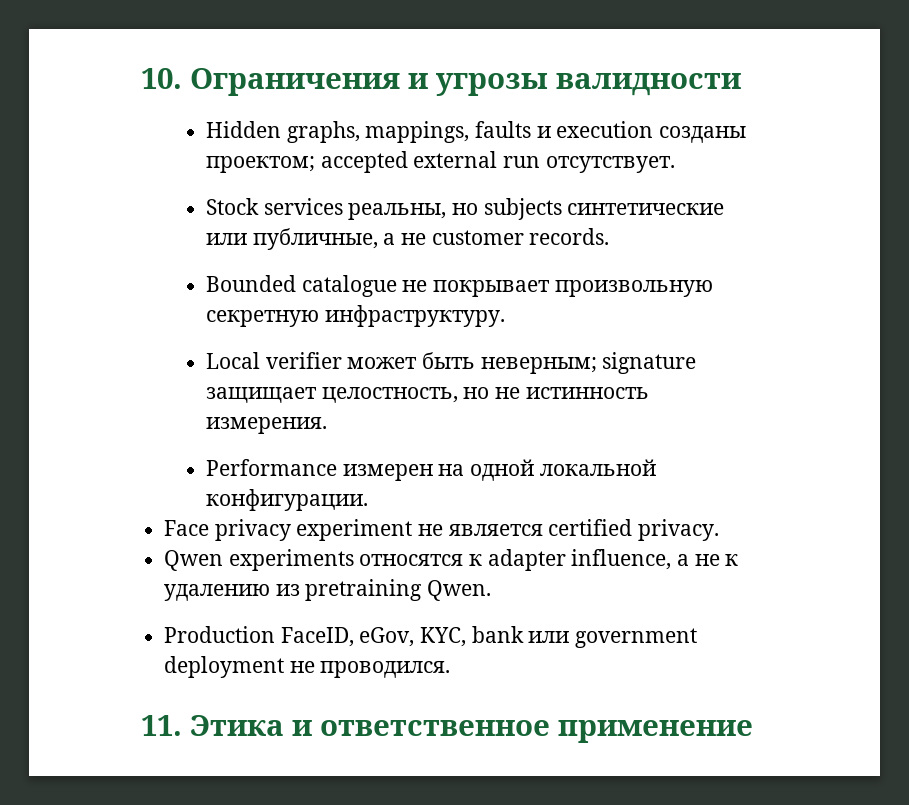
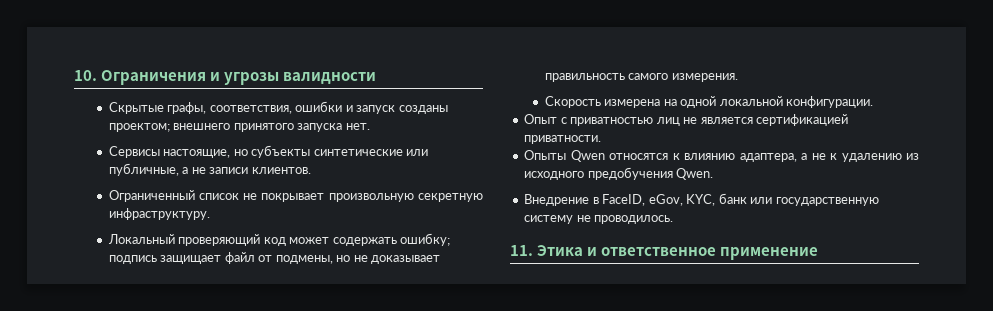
- Hidden graphs, mappings, faults и execution созданы проектом; accepted external run отсутствует.
- Stock services реальны, но subjects синтетические или публичные, а не customer records.
- Bounded catalogue не покрывает произвольную секретную инфраструктуру.
+ Скрытые графы, соответствия, ошибки и запуск созданы проектом; внешнего принятого запуска нет.
+ Сервисы настоящие, но субъекты синтетические или публичные, а не записи клиентов.
+ Ограниченный список не покрывает произвольную секретную инфраструктуру.
- Local verifier может быть неверным; signature защищает целостность, но не истинность измерения.
+ Локальный проверяющий код может содержать ошибку; подпись защищает файл от подмены, но не доказывает правильность самого измерения.
- Performance измерен на одной локальной конфигурации.
+ Скорость измерена на одной локальной конфигурации.
- Face privacy experiment не является certified privacy.
- Qwen experiments относятся к adapter influence, а не к удалению из pretraining Qwen.
+ Опыт с приватностью лиц не является сертификацией приватности.
+ Опыты Qwen относятся к влиянию адаптера, а не к удалению из исходного предобучения Qwen.
- Production FaceID, eGov, KYC, bank или government deployment не проводился.
+ Внедрение в FaceID, eGov, KYC, банк или государственную систему не проводилось.

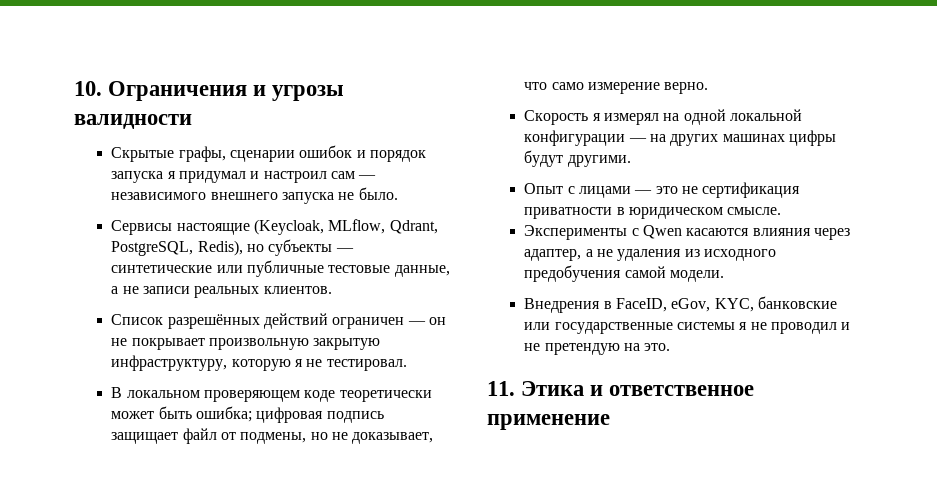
- Скрытые графы, соответствия, ошибки и запуск созданы проектом; внешнего принятого запуска нет.
- Сервисы настоящие, но субъекты синтетические или публичные, а не записи клиентов.
+ Скрытые графы, сценарии ошибок и порядок запуска я придумал и настроил сам — независимого внешнего запуска не было.
+ Сервисы настоящие (Keycloak, MLflow, Qdrant, PostgreSQL, Redis), но субъекты — синтетические или публичные тестовые данные, а не записи реальных клиентов.
- Ограниченный список не покрывает произвольную секретную инфраструктуру.
- Локальный проверяющий код может содержать ошибку; подпись защищает файл от подмены, но не доказывает правильность самого измерения.
+ Список разрешённых действий ограничен — он не покрывает произвольную закрытую инфраструктуру, которую я не тестировал.
+ В локальном проверяющем коде теоретически может быть ошибка; цифровая подпись защищает файл от подмены, но не доказывает, что само измерение верно.
- Скорость измерена на одной локальной конфигурации.
- Опыт с приватностью лиц не является сертификацией приватности.
- Опыты Qwen относятся к влиянию адаптера, а не к удалению из исходного предобучения Qwen.
- Внедрение в FaceID, eGov, KYC, банк или государственную систему не проводилось.
+ Скорость я измерял на одной локальной конфигурации — на других машинах цифры будут другими.
+ Опыт с лицами — это не сертификация приватности в юридическом смысле.
+ Эксперименты с Qwen касаются влияния через адаптер, а не удаления из исходного предобучения самой модели.
+ Внедрения в FaceID, eGov, KYC, банковские или государственные системы я не проводил и не претендую на это.

